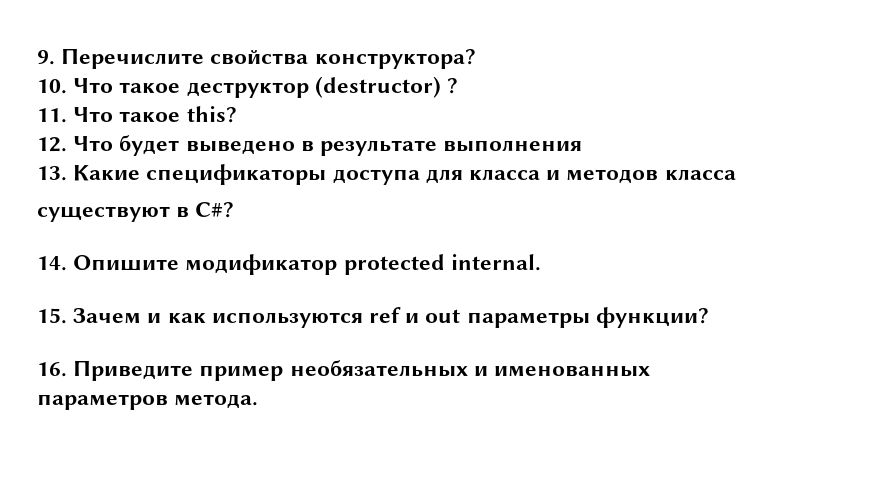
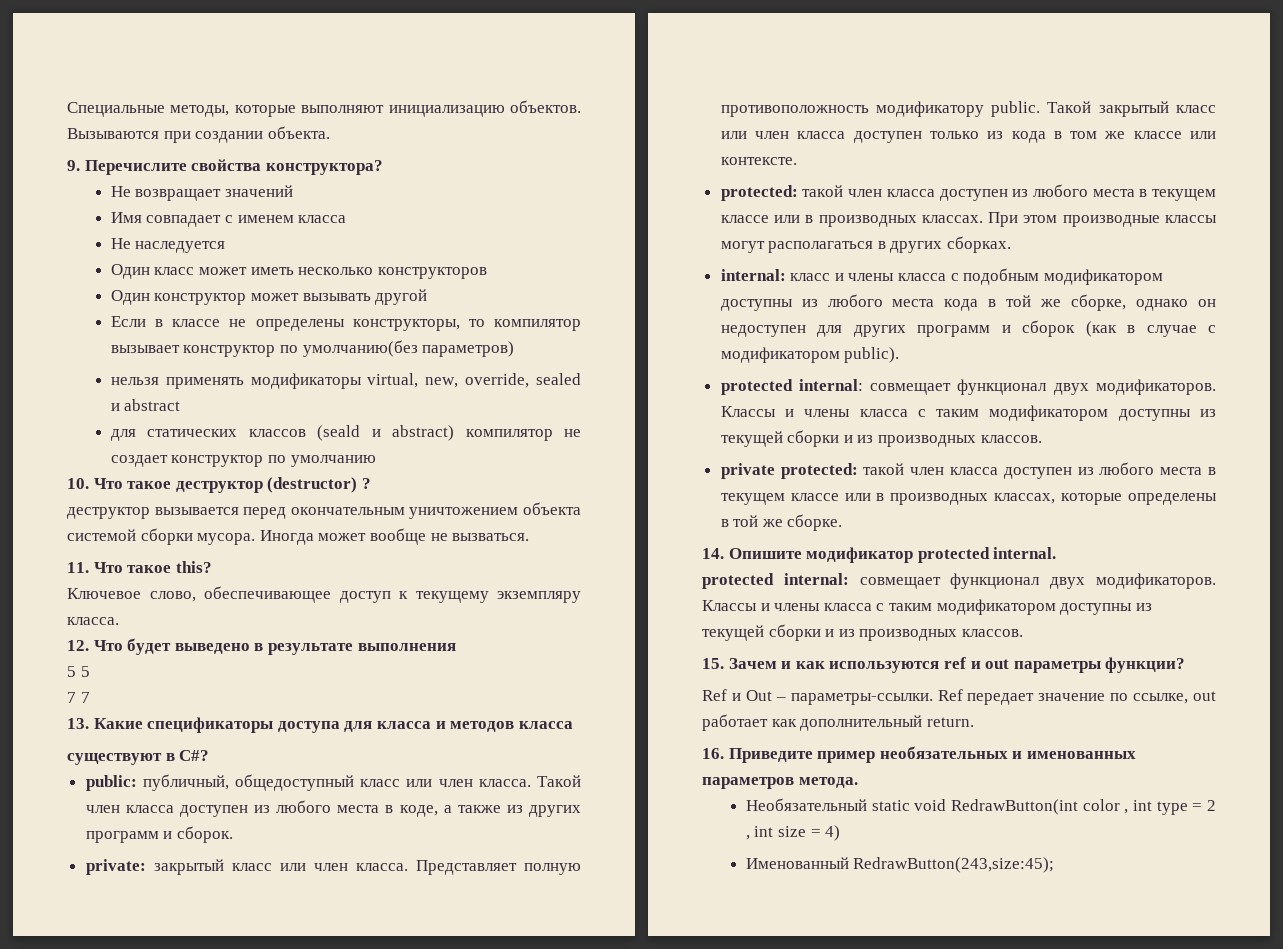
+ Специальные методы, которые выполняют инициализацию объектов. Вызываются при создании объекта.
  9. Перечислите свойства конструктора?
+ Не возвращает значений
+ Имя совпадает с именем класса
+ Не наследуется
+ Один класс может иметь несколько конструкторов
+ Один конструктор может вызывать другой
+ Если в классе не определены конструкторы, то компилятор вызывает конструктор по умолчанию(без параметров)
+ нельзя применять модификаторы virtual, new, override, sealed и abstract
+ для статических классов (seald и abstract) компилятор не создает конструктор по умолчанию
+ деструктор вызывается перед окончательным уничтожением объекта системой сборки мусора. Иногда может вообще не вызваться.
  11. Что такое this?
+ Ключевое слово, обеспечивающее доступ к текущему экземпляру класса.
+ 5 5
+ 7 7
+ public: публичный, общедоступный класс или член класса. Такой член класса доступен из любого места в коде, а также из других программ и сборок.
+ private: закрытый класс или член класса. Представляет полную противоположность модификатору public. Такой закрытый класс или член класса доступен только из кода в том же классе или контексте.
+ protected: такой член класса доступен из любого места в текущем классе или в производных классах. При этом производные классы могут располагаться в других сборках.
+ internal: класс и члены класса с подобным модификатором доступны из любого места кода в той же сборке, однако он недоступен для других программ и сборок (как в случае с модификатором public).
+ protected internal: совмещает функционал двух модификаторов. Классы и члены класса с таким модификатором доступны из текущей сборки и из производных классов.
+ private protected: такой член класса доступен из любого места в текущем классе или в производных классах, которые определены в той же сборке.
  14. Опишите модификатор protected internal.
+ protected internal: совмещает функционал двух модификаторов. Классы и члены класса с таким модификатором доступны из текущей сборки и из производных классов.
+ Ref и Out – параметры-ссылки. Ref передает значение по ссылке, out работает как дополнительный return.
+ Необязательный static void RedrawButton(int color , int type = 2 , int size = 4)
+ Именованный RedrawButton(243,size:45);

